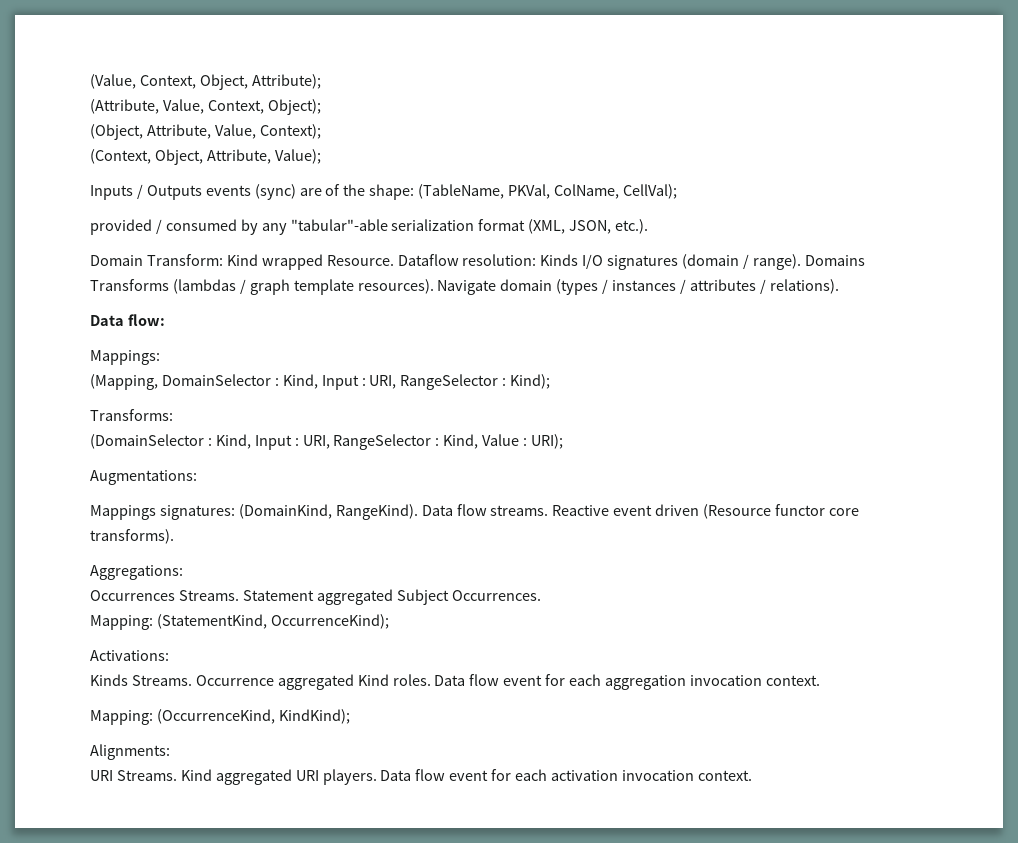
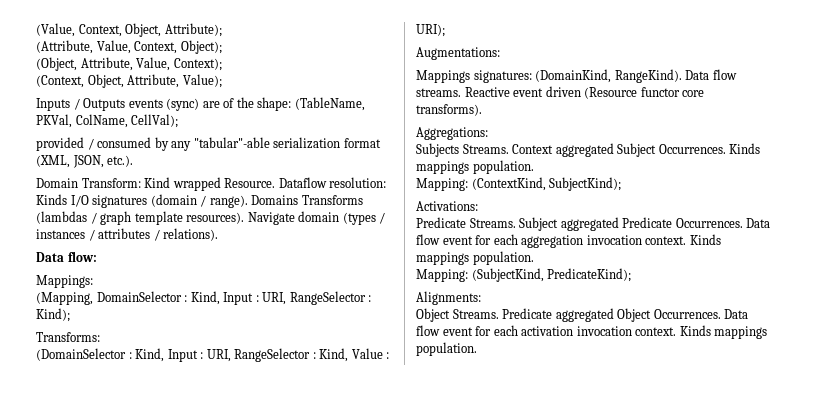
- Occurrences Streams. Statement aggregated Subject Occurrences.
- Mapping: (StatementKind, OccurrenceKind);
+ Subjects Streams. Context aggregated Subject Occurrences. Kinds mappings population.
+ Mapping: (ContextKind, SubjectKind);
- Kinds Streams. Occurrence aggregated Kind roles.
+ Predicate Streams. Subject aggregated Predicate Occurrences.
- Data flow event for each aggregation invocation context.
- Mapping: (OccurrenceKind, KindKind);
+ Data flow event for each aggregation invocation context. Kinds mappings population.
+ Mapping: (SubjectKind, PredicateKind);
- URI Streams. Kind aggregated URI players.
+ Object Streams. Predicate aggregated Object Occurrences.
- Data flow event for each activation invocation context.
+ Data flow event for each activation invocation context. Kinds mappings population.

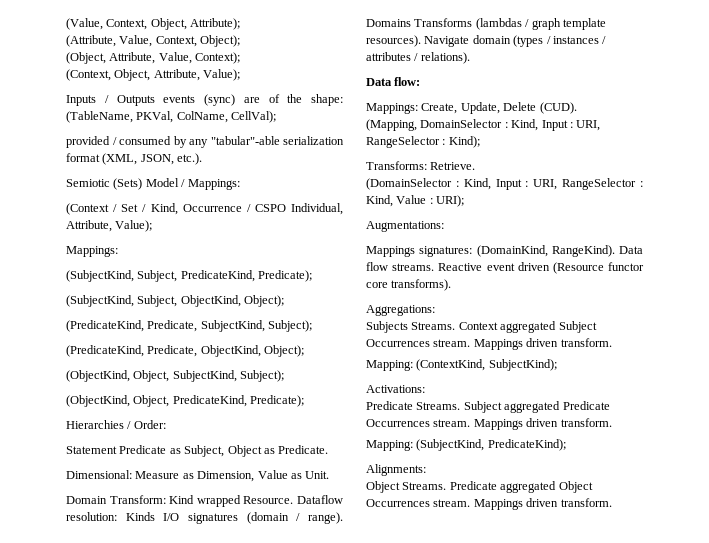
+ Semiotic (Sets) Model / Mappings:
+ (Context / Set / Kind, Occurrence / CSPO Individual, Attribute, Value);
+ Mappings:
+ (SubjectKind, Subject, PredicateKind, Predicate);
+ (SubjectKind, Subject, ObjectKind, Object);
+ (PredicateKind, Predicate, SubjectKind, Subject);
+ (PredicateKind, Predicate, ObjectKind, Object);
+ (ObjectKind, Object, SubjectKind, Subject);
+ (ObjectKind, Object, PredicateKind, Predicate);
+ Hierarchies / Order:
+ Statement Predicate as Subject, Object as Predicate.
+ Dimensional: Measure as Dimension, Value as Unit.
- Mappings:
+ Mappings: Create, Update, Delete (CUD).
- Transforms:
+ Transforms: Retrieve.
- Context aggregated Subject Occurrences. Kinds mappings population.
+ Context aggregated Subject Occurrences stream. Mappings driven transform.
- Subject aggregated Predicate Occurrences. Data flow event for each aggregation invocation context. Kinds mappings population.
+ Subject aggregated Predicate Occurrences stream. Mappings driven transform.
- Predicate aggregated Object Occurrences. Data flow event for each activation invocation context. Kinds mappings population.
+ Predicate aggregated Object Occurrences stream. Mappings driven transform.

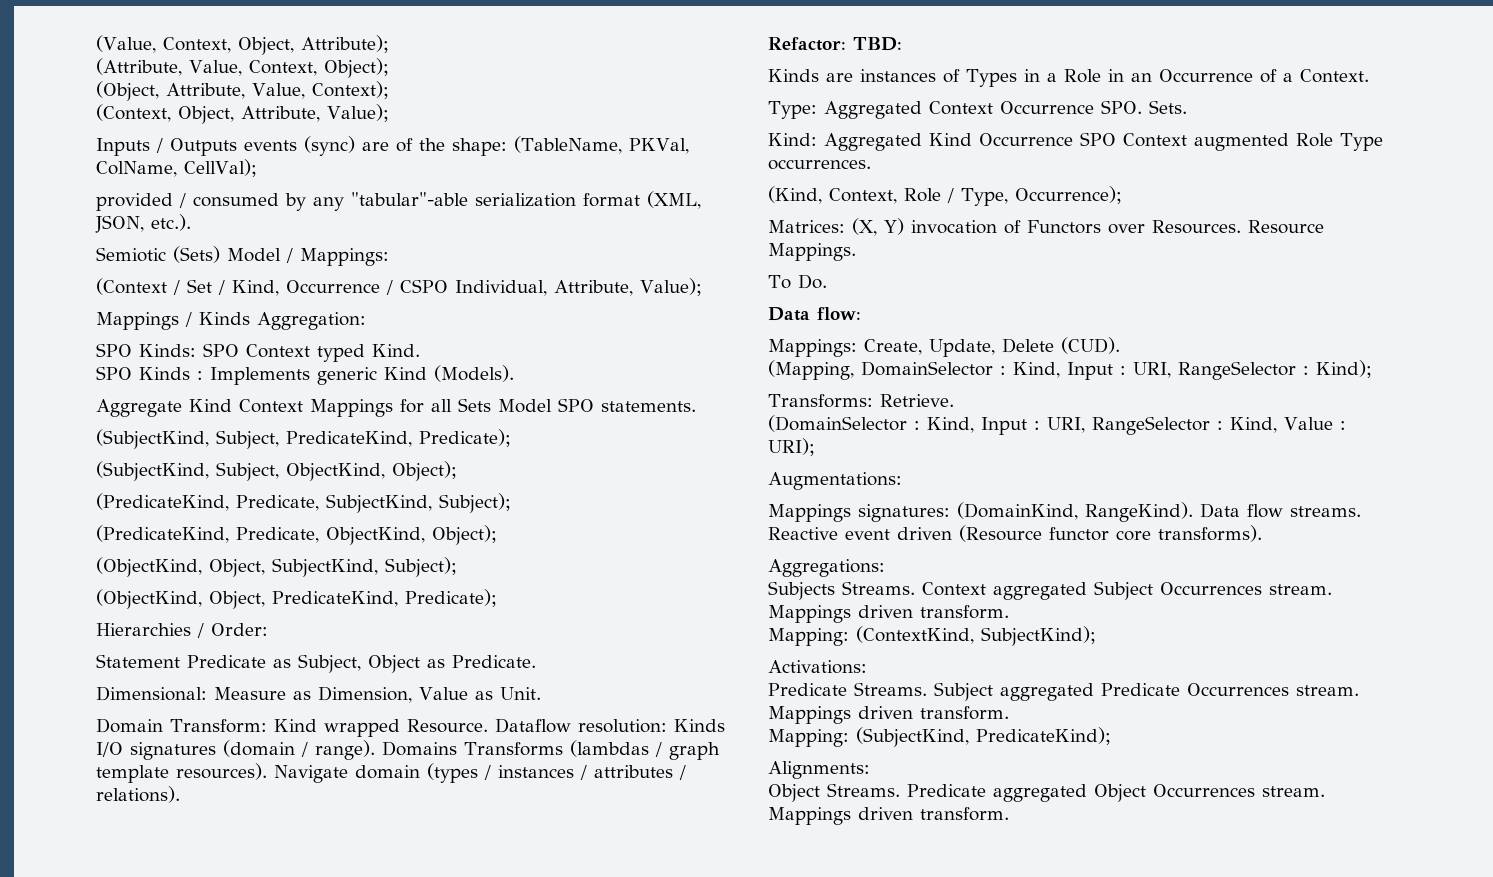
  (Context / Set / Kind, Occurrence / CSPO Individual, Attribute, Value);
- Mappings:
+ Mappings / Kinds Aggregation:
+ SPO Kinds: SPO Context typed Kind.
+ SPO Kinds : Implements generic Kind (Models).
+ Aggregate Kind Context Mappings for all Sets Model SPO statements.
+ Refactor: TBD:
+ Kinds are instances of Types in a Role in an Occurrence of a Context.
+ Type: Aggregated Context Occurrence SPO. Sets.
+ Kind: Aggregated Kind Occurrence SPO Context augmented Role Type occurrences.
+ (Kind, Context, Role / Type, Occurrence);
+ Matrices: (X, Y) invocation of Functors over Resources. Resource Mappings.
+ To Do.

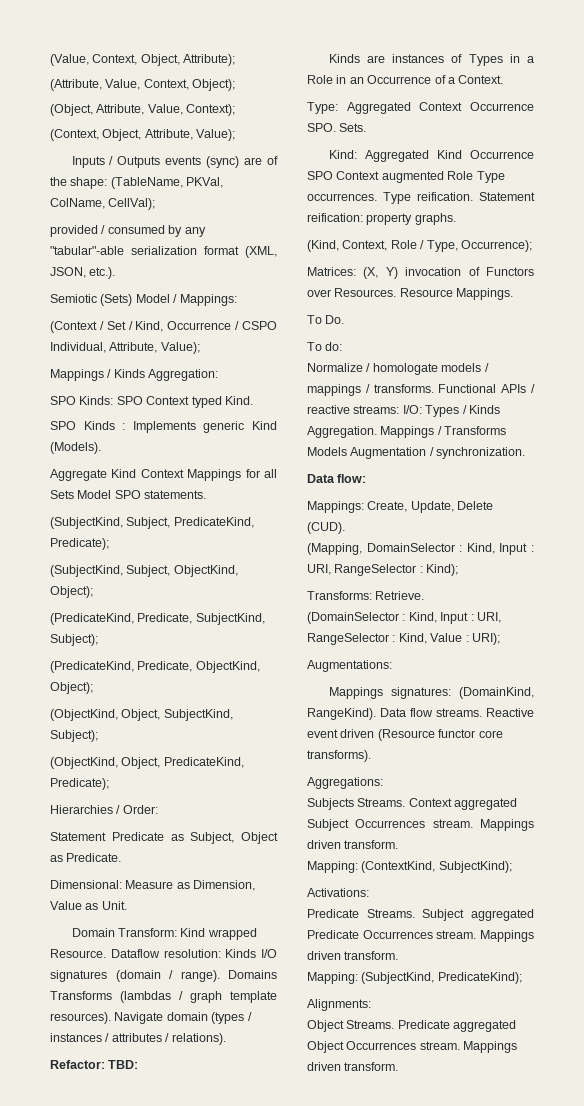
+ Type reification. Statement reification: property graphs.
+ To do:
+ Normalize / homologate models / mappings / transforms. Functional APIs / reactive streams: I/O: Types / Kinds Aggregation. Mappings / Transforms Models Augmentation / synchronization.

